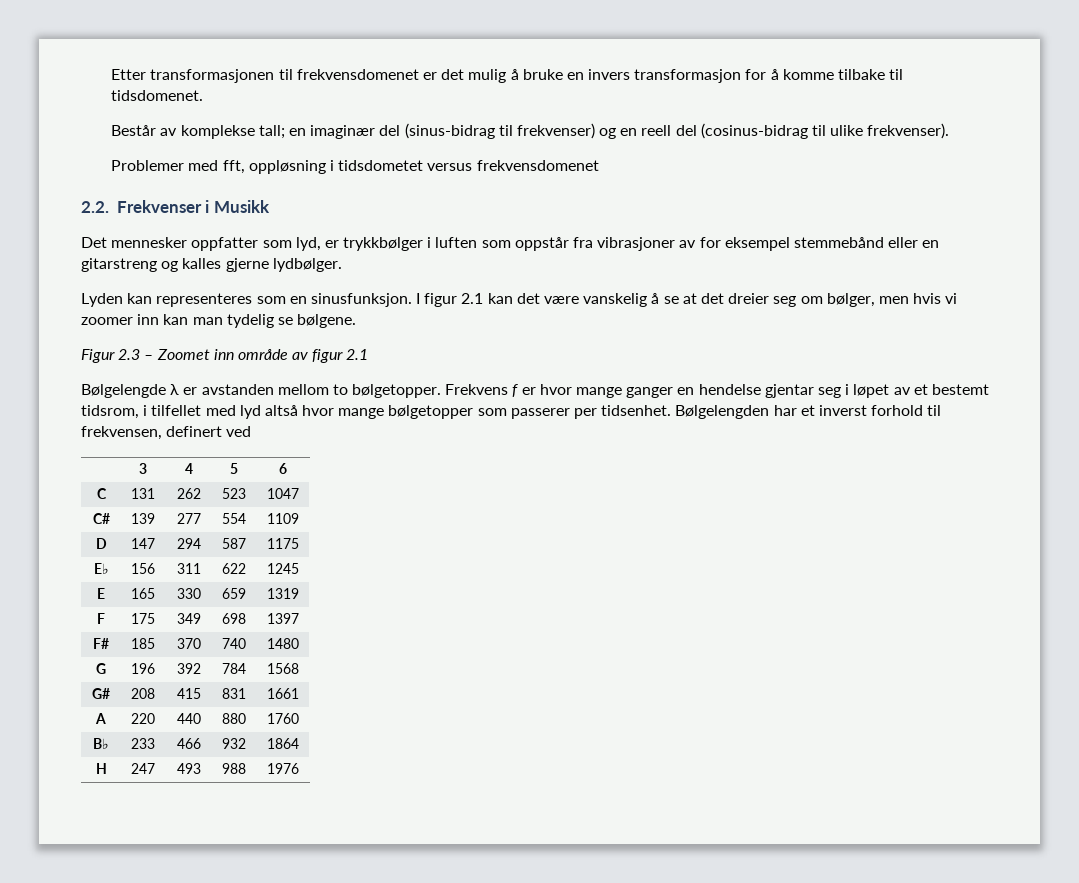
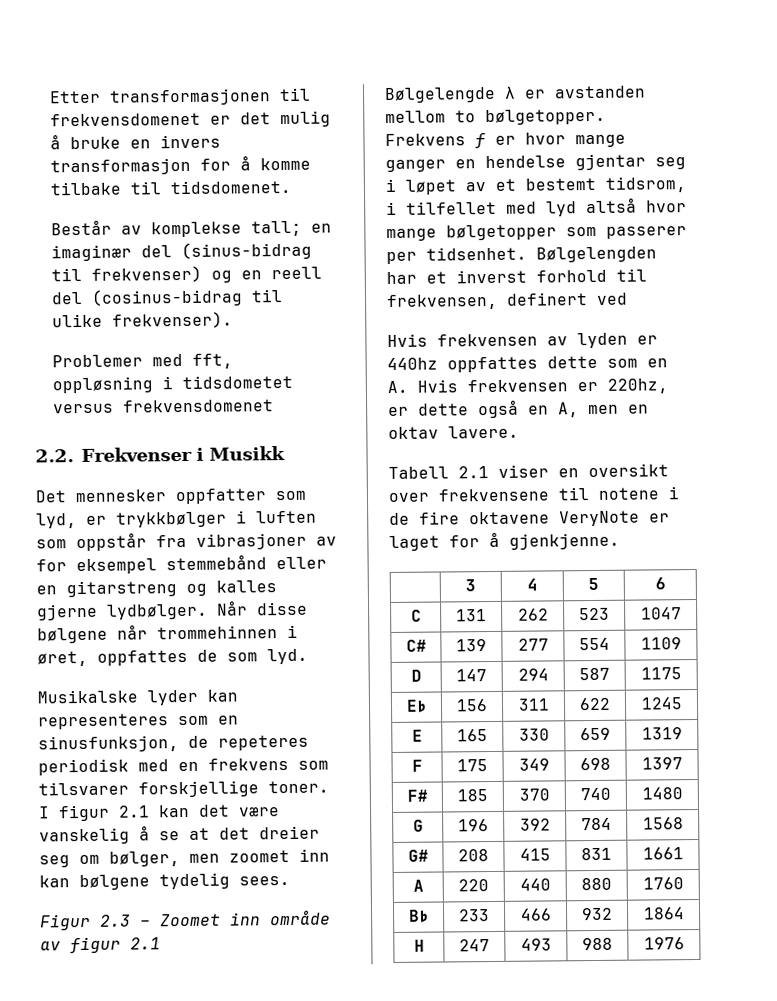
- Det mennesker oppfatter som lyd, er trykkbølger i luften som oppstår fra vibrasjoner av for eksempel stemmebånd eller en gitarstreng og kalles gjerne lydbølger.
- Lyden kan representeres som en sinusfunksjon.
+ Det mennesker oppfatter som lyd, er trykkbølger i luften som oppstår fra vibrasjoner av for eksempel stemmebånd eller en gitarstreng og kalles gjerne lydbølger. Når disse bølgene når trommehinnen i øret, oppfattes de som lyd.
+ Musikalske lyder kan representeres som en sinusfunksjon, de repeteres periodisk med en frekvens som tilsvarer forskjellige toner.
- I figur 2.1 kan det være vanskelig å se at det dreier seg om bølger, men hvis vi zoomer inn kan man tydelig se bølgene.
+ I figur 2.1 kan det være vanskelig å se at det dreier seg om bølger, men zoomet inn kan bølgene tydelig sees.
+ Hvis frekvensen av lyden er 440hz oppfattes dette som en A. Hvis frekvensen er 220hz, er dette også en A, men en oktav lavere.
+ Tabell 2.1 viser en oversikt over frekvensene til notene i de fire oktavene VeryNote er laget for å gjenkjenne.

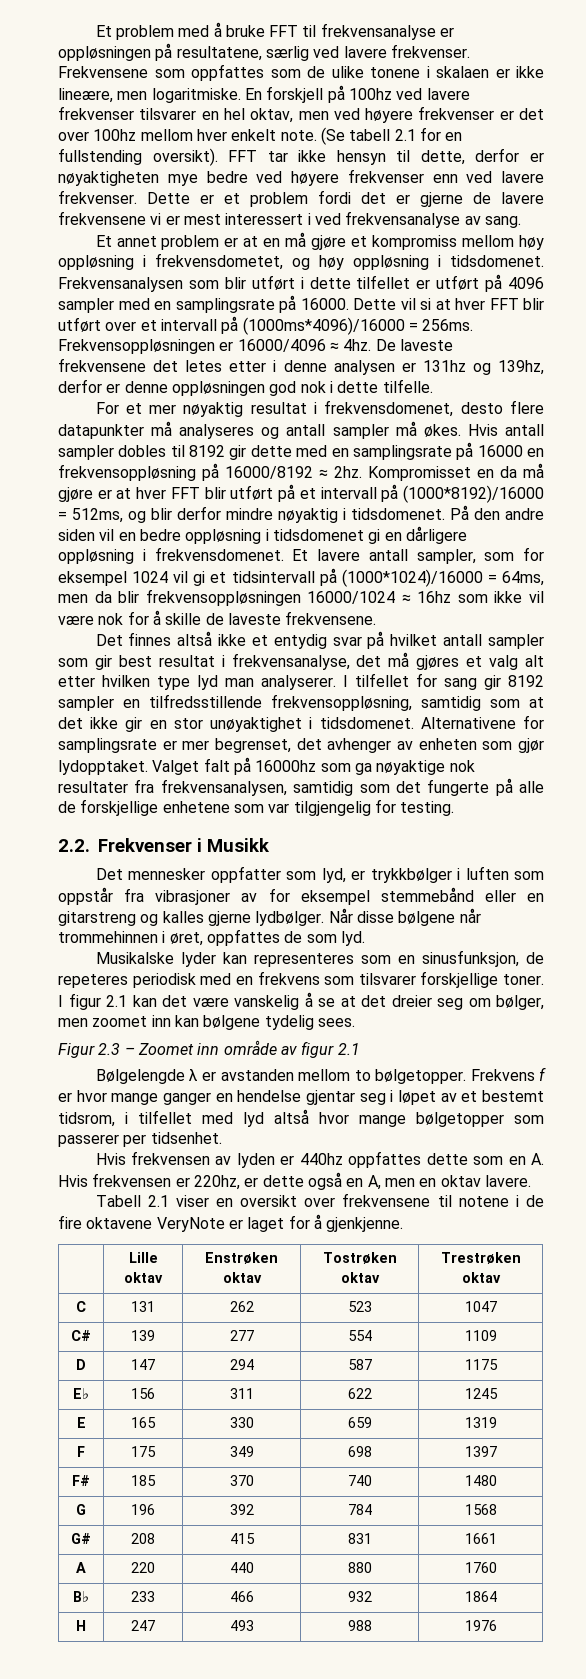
- Etter transformasjonen til frekvensdomenet er det mulig å bruke en invers transformasjon for å komme tilbake til tidsdomenet.
- Består av komplekse tall; en imaginær del (sinus-bidrag til frekvenser) og en reell del (cosinus-bidrag til ulike frekvenser).
- Problemer med fft, oppløsning i tidsdometet versus frekvensdomenet
+ Et problem med å bruke FFT til frekvensanalyse er oppløsningen på resultatene, særlig ved lavere frekvenser. Frekvensene som oppfattes som de ulike tonene i skalaen er ikke lineære, men logaritmiske. En forskjell på 100hz ved lavere frekvenser tilsvarer en hel oktav, men ved høyere frekvenser er det over 100hz mellom hver enkelt note. (Se tabell 2.1 for en fullstending oversikt). FFT tar ikke hensyn til dette, derfor er nøyaktigheten mye bedre ved høyere frekvenser enn ved lavere frekvenser. Dette er et problem fordi det er gjerne de lavere frekvensene vi er mest interessert i ved frekvensanalyse av sang.
+ Et annet problem er at en må gjøre et kompromiss mellom høy oppløsning i frekvensdometet, og høy oppløsning i tidsdomenet. Frekvensanalysen som blir utført i dette tilfellet er utført på 4096 sampler med en samplingsrate på 16000. Dette vil si at hver FFT blir utført over et intervall på (1000ms*4096)/16000 = 256ms. Frekvensoppløsningen er 16000/4096 ≈ 4hz. De laveste frekvensene det letes etter i denne analysen er 131hz og 139hz, derfor er denne oppløsningen god nok i dette tilfelle.
+ For et mer nøyaktig resultat i frekvensdomenet, desto flere datapunkter må analyseres og antall sampler må økes. Hvis antall sampler dobles til 8192 gir dette med en samplingsrate på 16000 en frekvensoppløsning på 16000/8192 ≈ 2hz. Kompromisset en da må gjøre er at hver FFT blir utført på et intervall på (1000*8192)/16000 = 512ms, og blir derfor mindre nøyaktig i tidsdomenet. På den andre siden vil en bedre oppløsning i tidsdomenet gi en dårligere oppløsning i frekvensdomenet. Et lavere antall sampler, som for eksempel 1024 vil gi et tidsintervall på (1000*1024)/16000 = 64ms, men da blir frekvensoppløsningen 16000/1024 ≈ 16hz som ikke vil være nok for å skille de laveste frekvensene.
+ Det finnes altså ikke et entydig svar på hvilket antall sampler som gir best resultat i frekvensanalyse, det må gjøres et valg alt etter hvilken type lyd man analyserer. I tilfellet for sang gir 8192 sampler en tilfredsstillende frekvensoppløsning, samtidig som at det ikke gir en stor unøyaktighet i tidsdomenet. Alternativene for samplingsrate er mer begrenset, det avhenger av enheten som gjør lydopptaket. Valget falt på 16000hz som ga nøyaktige nok resultater fra frekvensanalysen, samtidig som det fungerte på alle de forskjellige enhetene som var tilgjengelig for testing.
- Bølgelengden har et inverst forhold til frekvensen, definert ved
- | 3 | 4 | 5 | 6
+ | Lille oktav | Enstrøken oktav | Tostrøken oktav | Trestrøken oktav

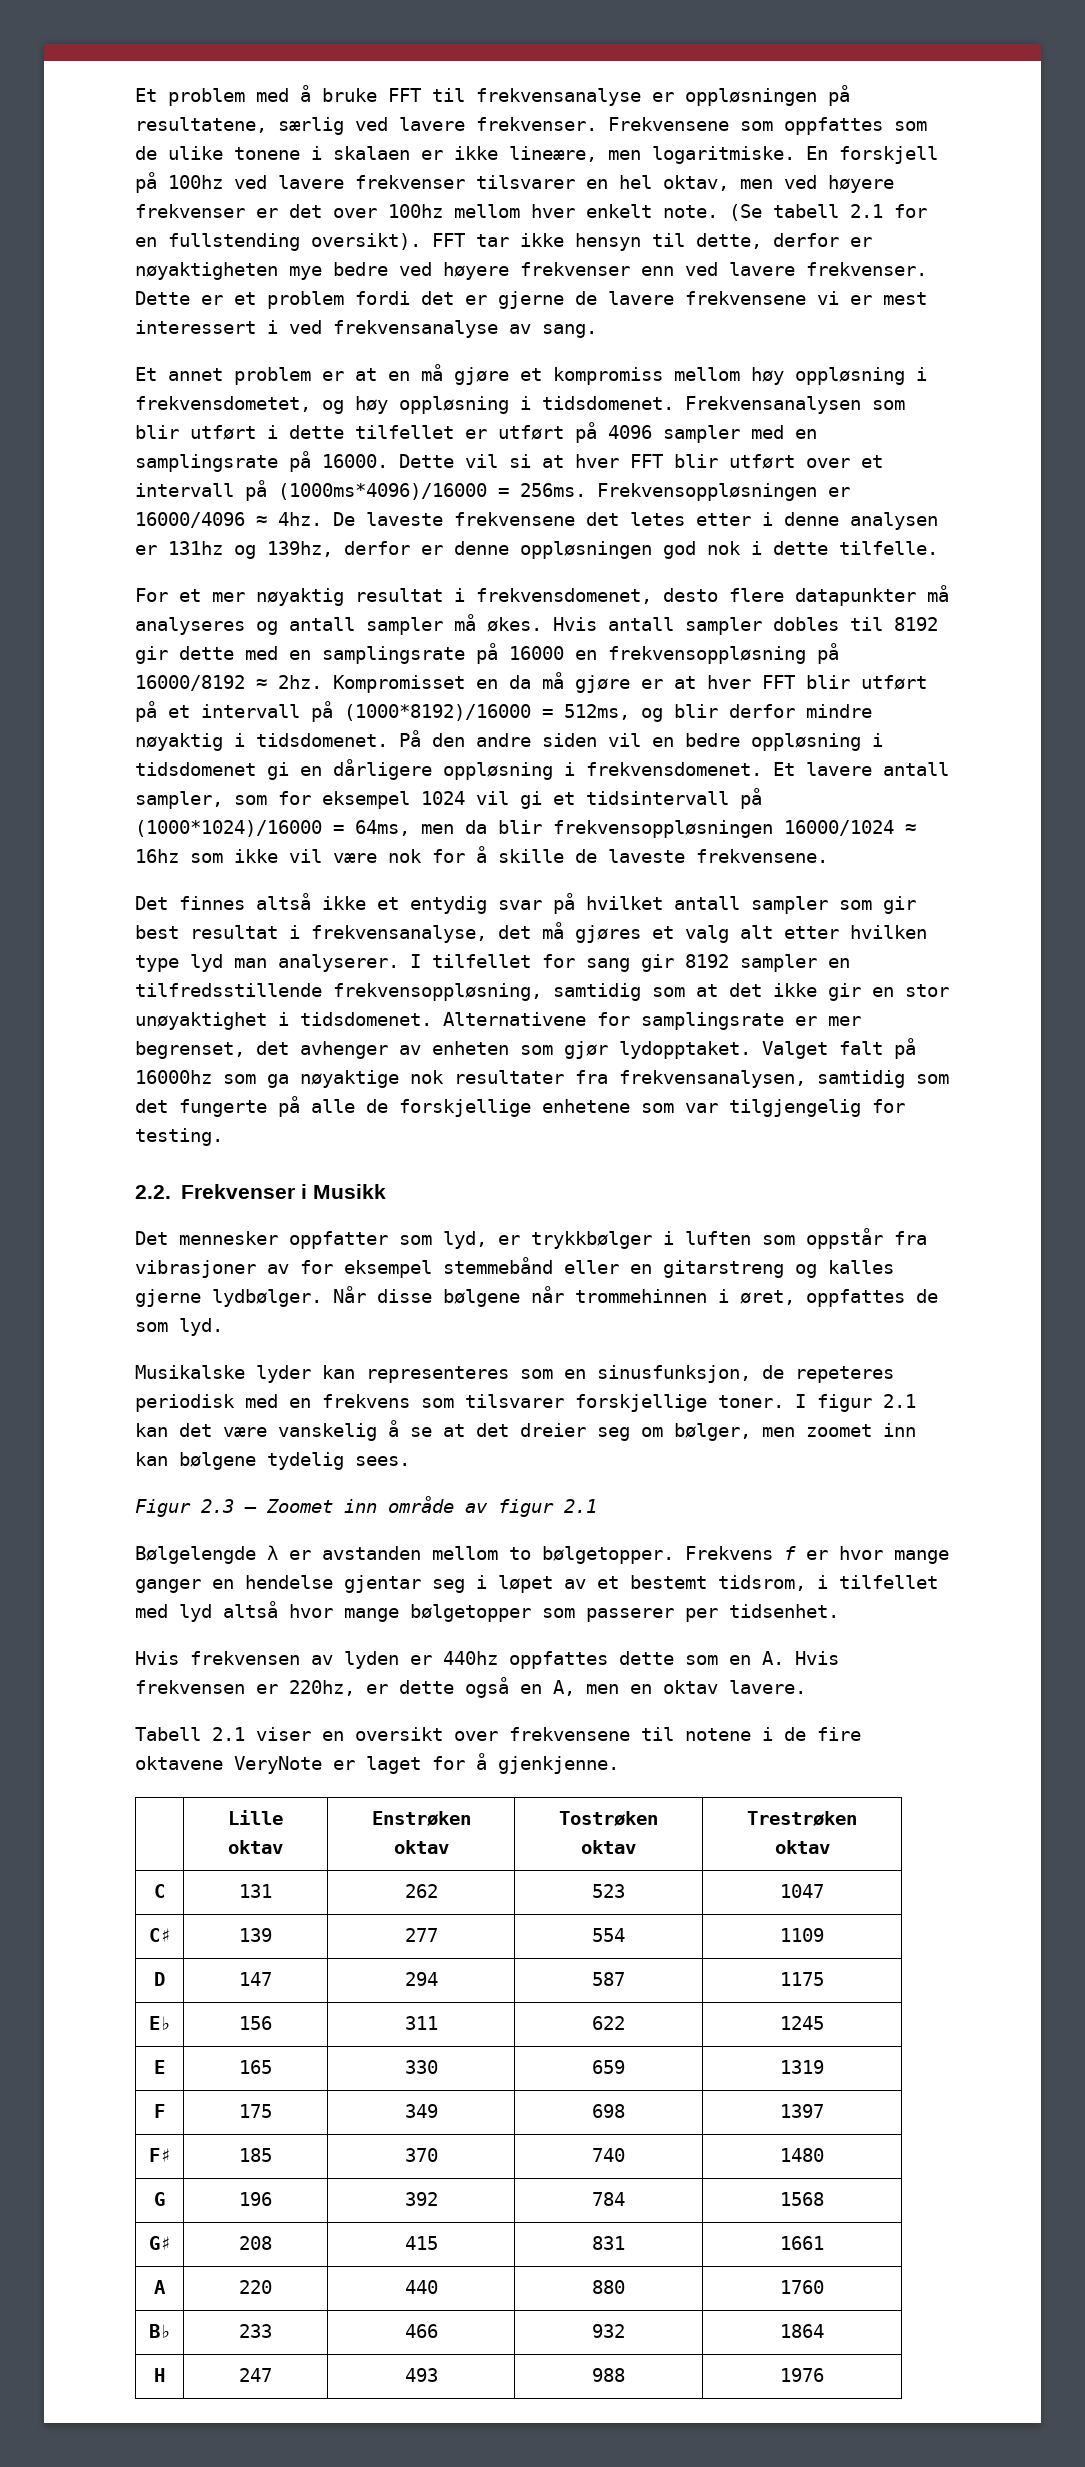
- C# | 139 | 277 | 554 | 1109
+ C♯ | 139 | 277 | 554 | 1109
- F# | 185 | 370 | 740 | 1480
+ F♯ | 185 | 370 | 740 | 1480
- G# | 208 | 415 | 831 | 1661
+ G♯ | 208 | 415 | 831 | 1661

